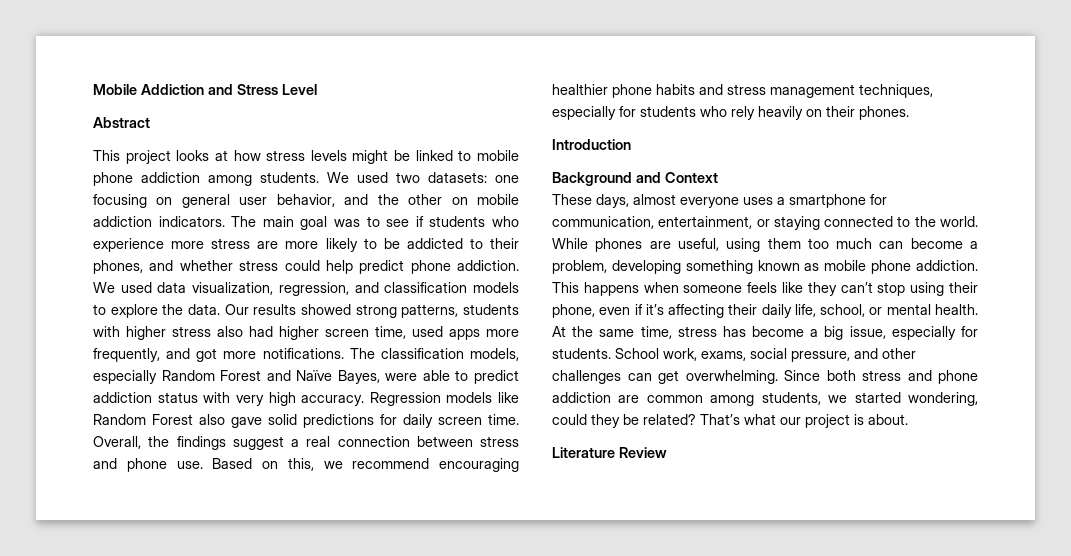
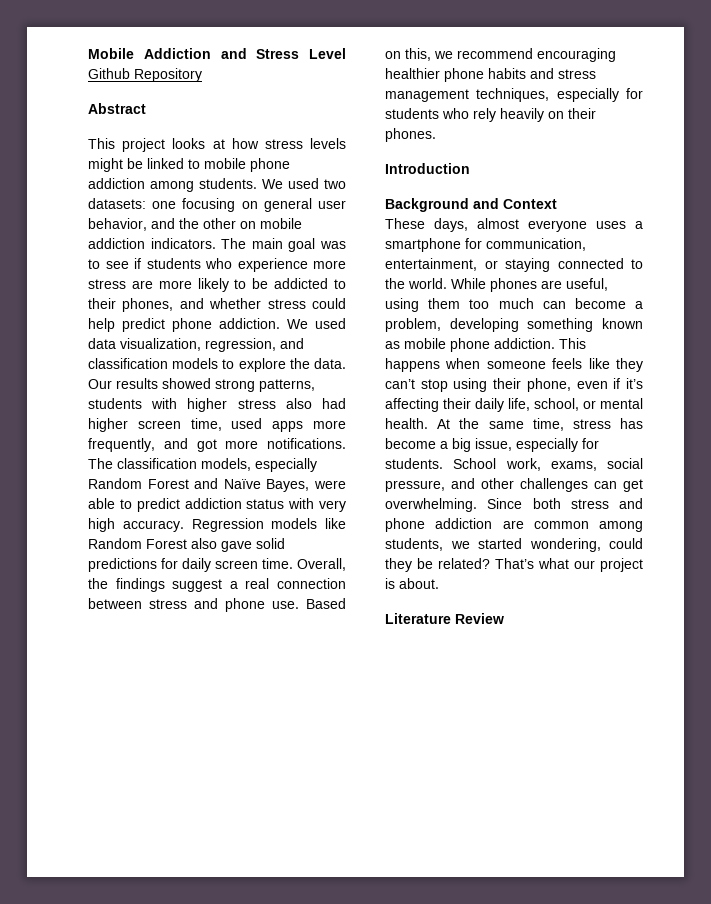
- Mobile Addiction and Stress Level
+ Mobile Addiction and Stress Level Github Repository

